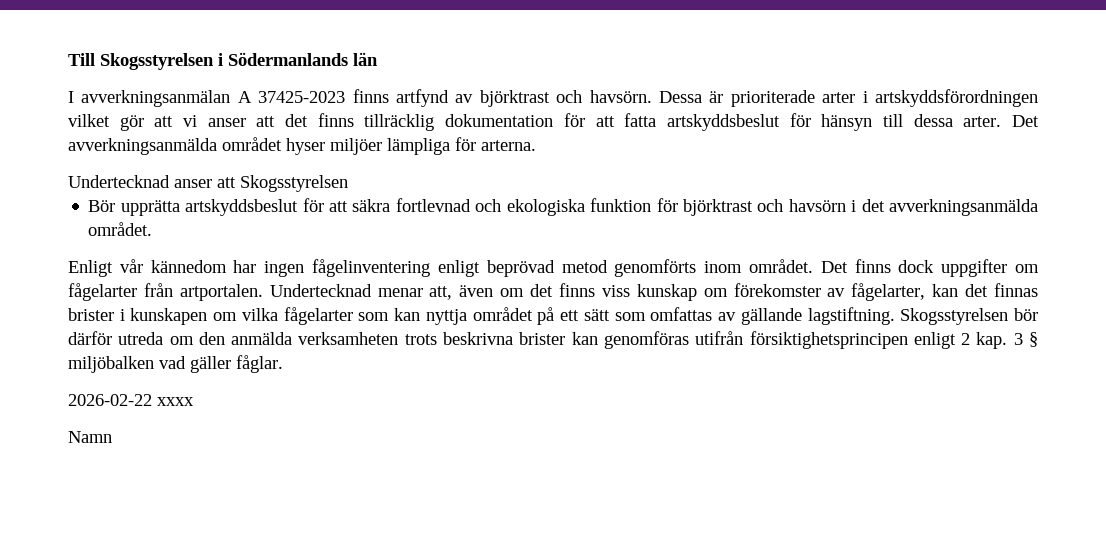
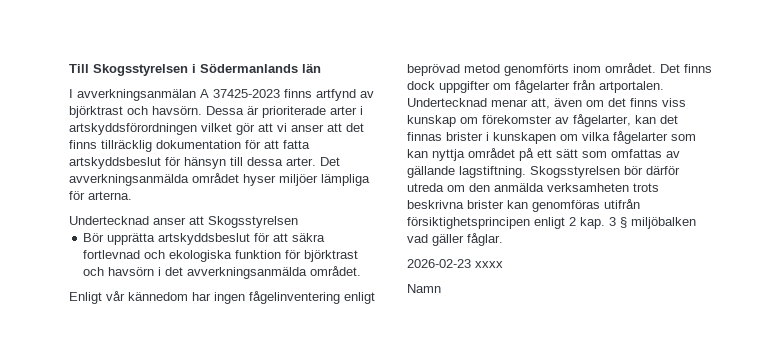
- 2026-02-22 xxxx
+ 2026-02-23 xxxx

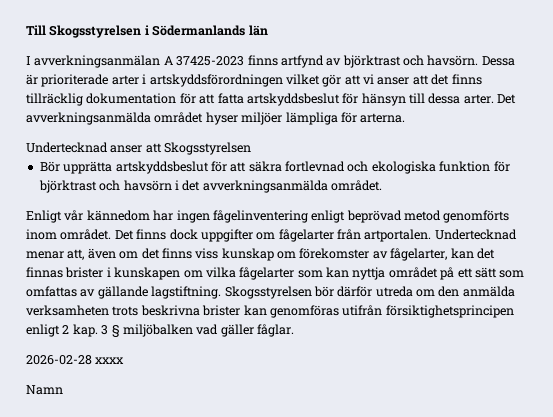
- 2026-02-23 xxxx
+ 2026-02-28 xxxx

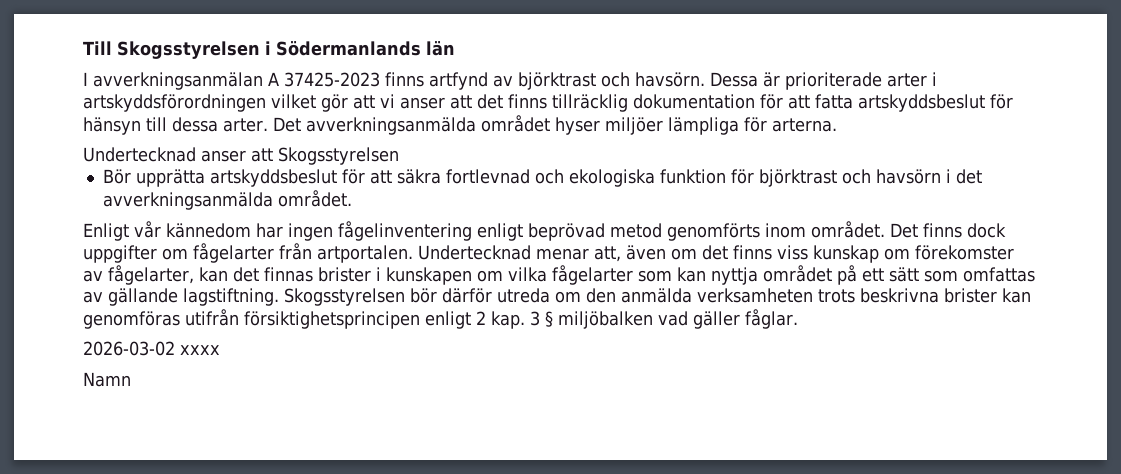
- 2026-02-28 xxxx
+ 2026-03-02 xxxx

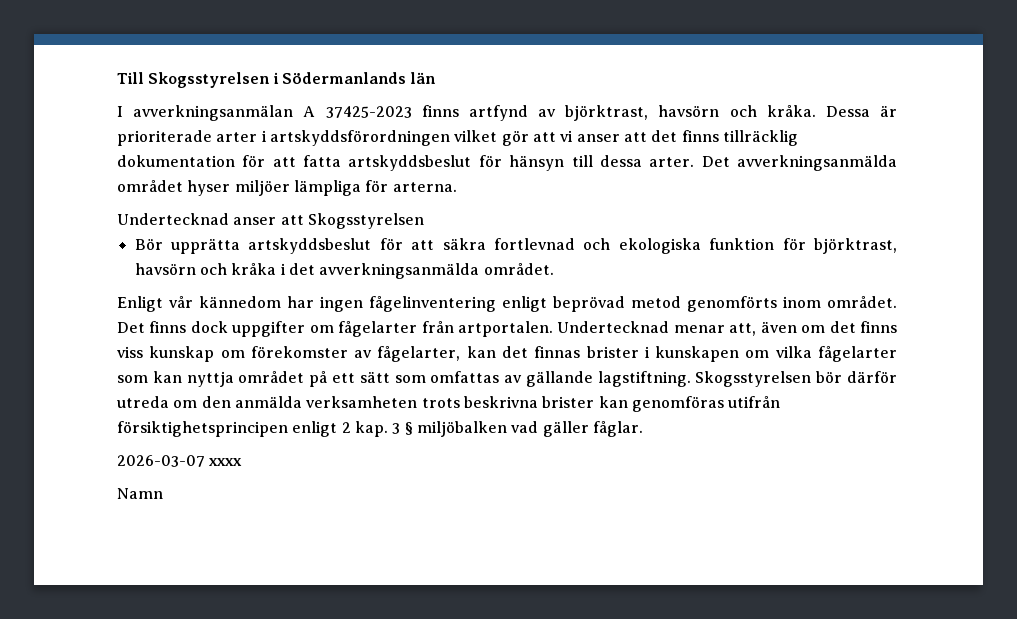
- I avverkningsanmälan A 37425-2023 finns artfynd av björktrast och havsörn.
+ I avverkningsanmälan A 37425-2023 finns artfynd av björktrast, havsörn och kråka.
- Bör upprätta artskyddsbeslut för att säkra fortlevnad och ekologiska funktion för björktrast och havsörn i det avverkningsanmälda området.
+ Bör upprätta artskyddsbeslut för att säkra fortlevnad och ekologiska funktion för björktrast, havsörn och kråka i det avverkningsanmälda området.
- 2026-03-02 xxxx
+ 2026-03-07 xxxx

